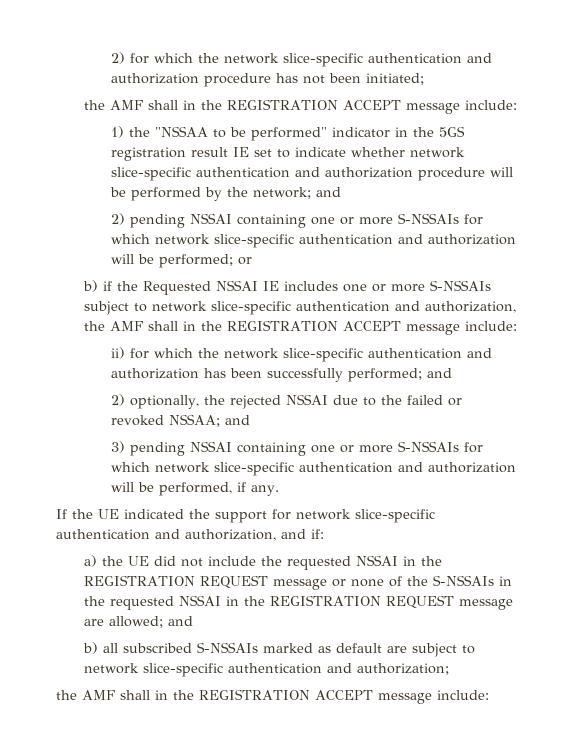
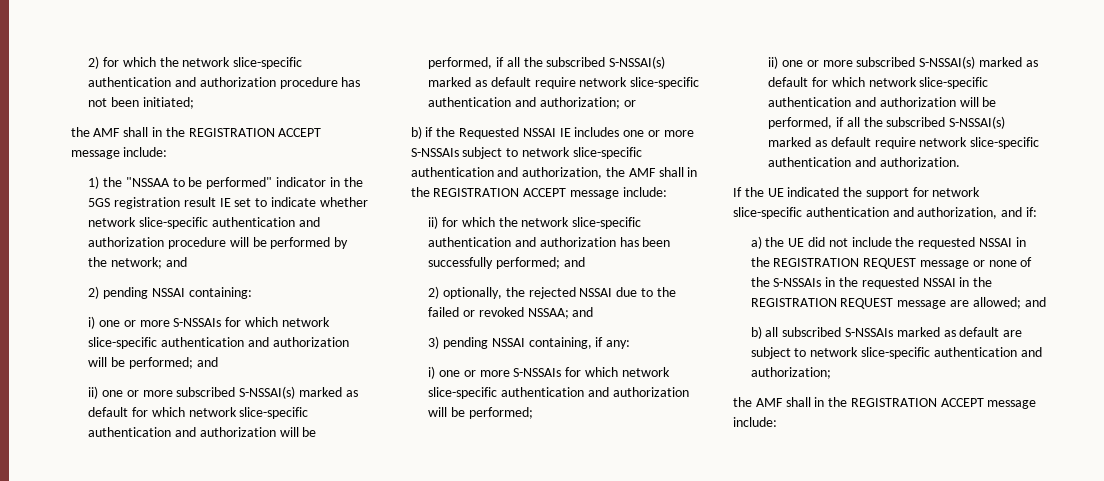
- 2) pending NSSAI containing one or more S-NSSAIs for which network slice-specific authentication and authorization will be performed; or
+ 2) pending NSSAI containing:
+ i) one or more S-NSSAIs for which network slice-specific authentication and authorization will be performed; and
+ ii) one or more subscribed S-NSSAI(s) marked as default for which network slice-specific authentication and authorization will be performed, if all the subscribed S-NSSAI(s) marked as default require network slice-specific authentication and authorization; or
- 3) pending NSSAI containing one or more S-NSSAIs for which network slice-specific authentication and authorization will be performed, if any.
+ 3) pending NSSAI containing, if any:
+ i) one or more S-NSSAIs for which network slice-specific authentication and authorization will be performed;
+ ii) one or more subscribed S-NSSAI(s) marked as default for which network slice-specific authentication and authorization will be performed, if all the subscribed S-NSSAI(s) marked as default require network slice-specific authentication and authorization.

